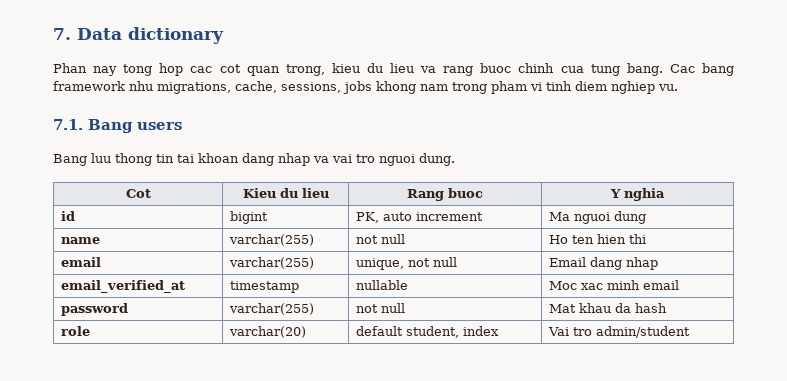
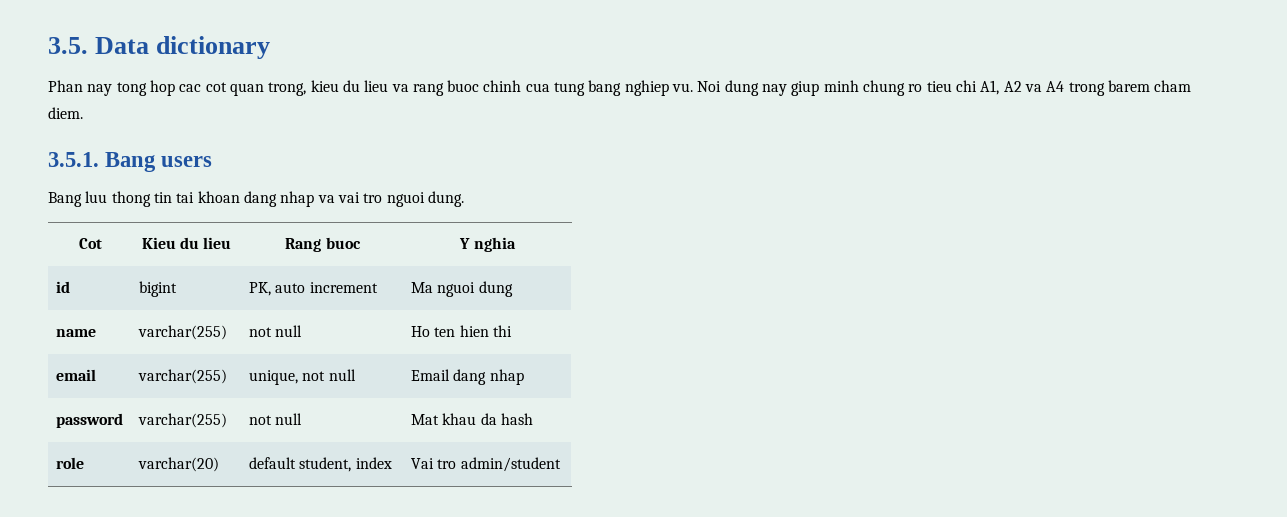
- 7. Data dictionary
+ 3.5. Data dictionary
- Phan nay tong hop cac cot quan trong, kieu du lieu va rang buoc chinh cua tung bang. Cac bang framework nhu migrations, cache, sessions, jobs khong nam trong pham vi tinh diem nghiep vu.
- 7.1. Bang users
+ Phan nay tong hop cac cot quan trong, kieu du lieu va rang buoc chinh cua tung bang nghiep vu. Noi dung nay giup minh chung ro tieu chi A1, A2 va A4 trong barem cham diem.
+ 3.5.1. Bang users
- email_verified_at | timestamp | nullable | Moc xac minh email

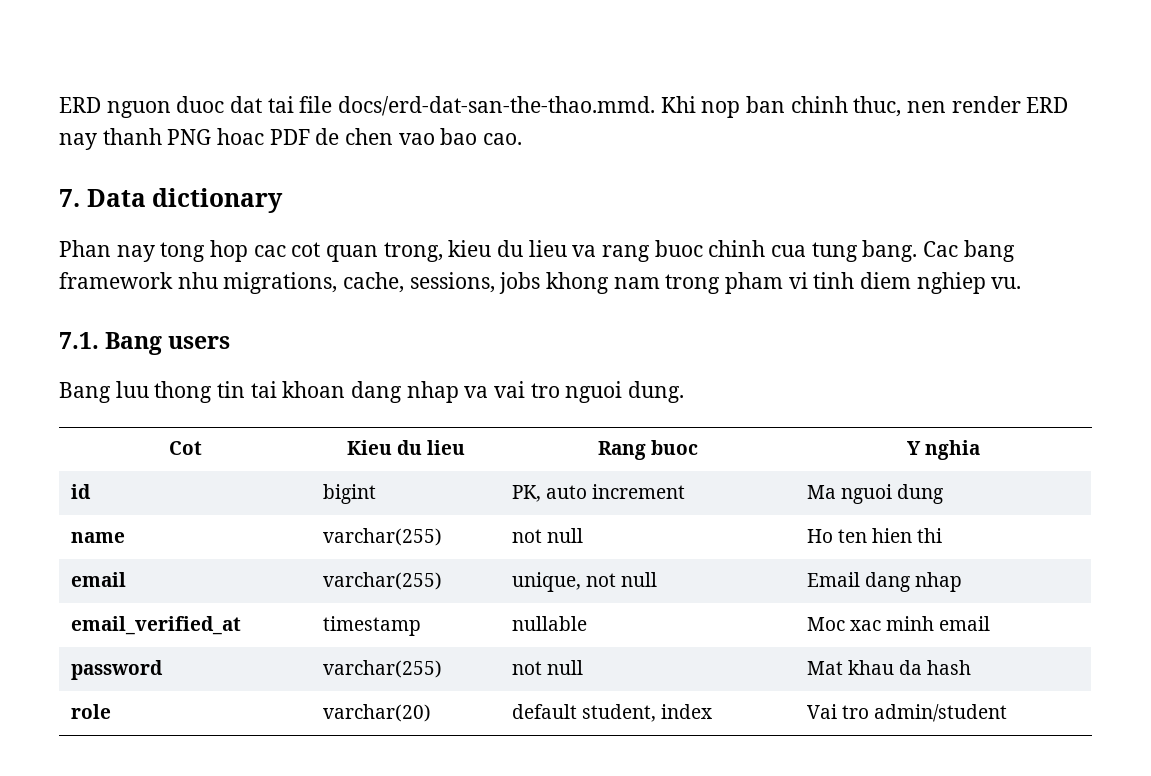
- 3.5. Data dictionary
+ ERD nguon duoc dat tai file docs/erd-dat-san-the-thao.mmd. Khi nop ban chinh thuc, nen render ERD nay thanh PNG hoac PDF de chen vao bao cao.
+ 7. Data dictionary
- Phan nay tong hop cac cot quan trong, kieu du lieu va rang buoc chinh cua tung bang nghiep vu. Noi dung nay giup minh chung ro tieu chi A1, A2 va A4 trong barem cham diem.
- 3.5.1. Bang users
+ Phan nay tong hop cac cot quan trong, kieu du lieu va rang buoc chinh cua tung bang. Cac bang framework nhu migrations, cache, sessions, jobs khong nam trong pham vi tinh diem nghiep vu.
+ 7.1. Bang users
+ email_verified_at | timestamp | nullable | Moc xac minh email

